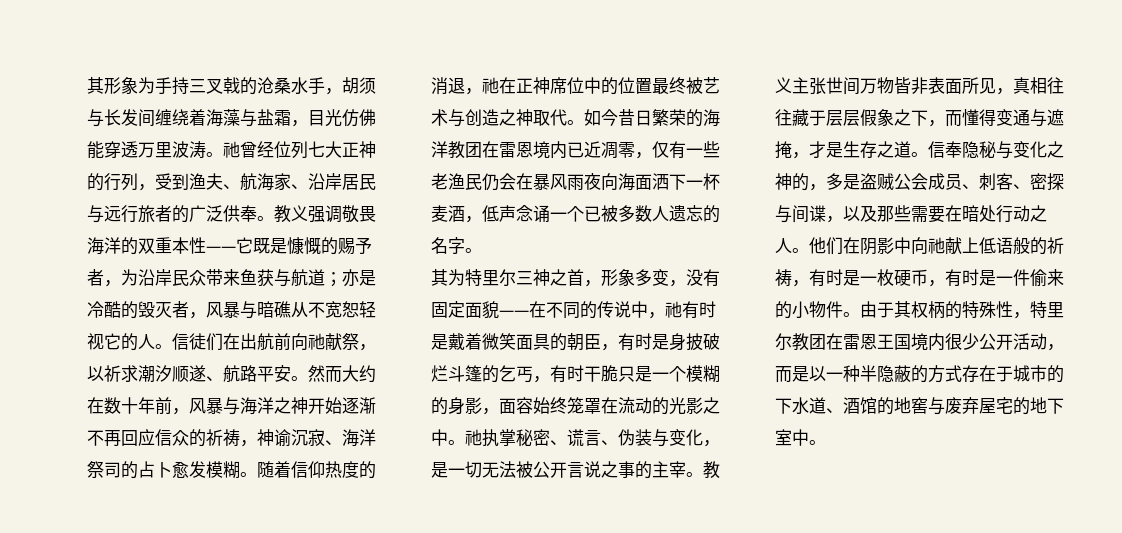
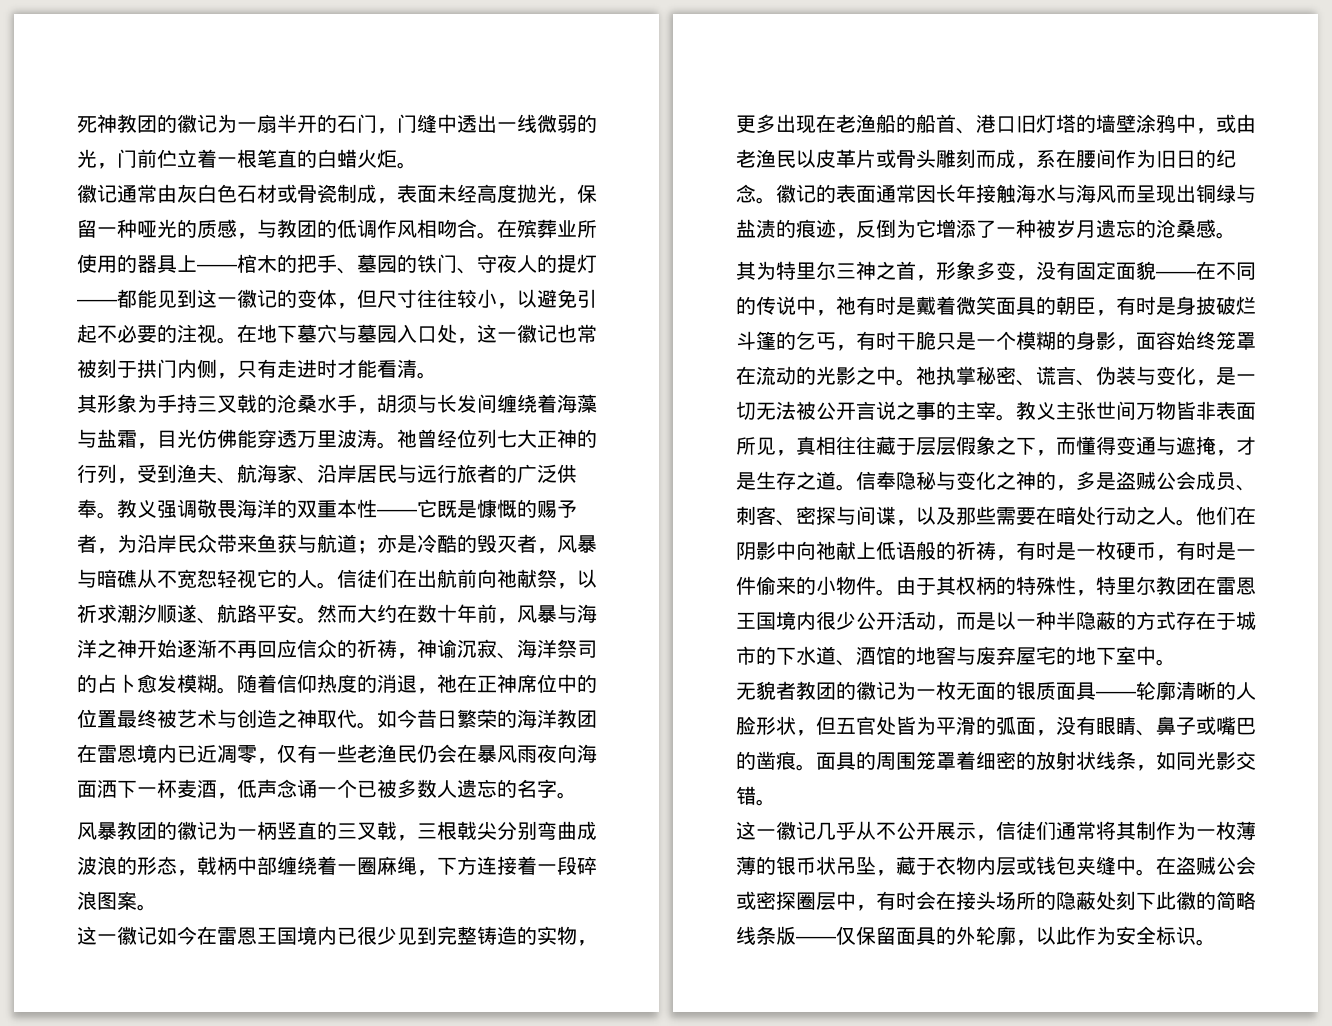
+ 死神教团的徽记为一扇半开的石门，门缝中透出一线微弱的光，门前伫立着一根笔直的白蜡火炬。
+ 徽记通常由灰白色石材或骨瓷制成，表面未经高度抛光，保留一种哑光的质感，与教团的低调作风相吻合。在殡葬业所使用的器具上——棺木的把手、墓园的铁门、守夜人的提灯——都能见到这一徽记的变体，但尺寸往往较小，以避免引起不必要的注视。在地下墓穴与墓园入口处，这一徽记也常被刻于拱门内侧，只有走进时才能看清。
+ 风暴教团的徽记为一柄竖直的三叉戟，三根戟尖分别弯曲成波浪的形态，戟柄中部缠绕着一圈麻绳，下方连接着一段碎浪图案。
+ 这一徽记如今在雷恩王国境内已很少见到完整铸造的实物，更多出现在老渔船的船首、港口旧灯塔的墙壁涂鸦中，或由老渔民以皮革片或骨头雕刻而成，系在腰间作为旧日的纪念。徽记的表面通常因长年接触海水与海风而呈现出铜绿与盐渍的痕迹，反倒为它增添了一种被岁月遗忘的沧桑感。
+ 无貌者教团的徽记为一枚无面的银质面具——轮廓清晰的人脸形状，但五官处皆为平滑的弧面，没有眼睛、鼻子或嘴巴的凿痕。面具的周围笼罩着细密的放射状线条，如同光影交错。
+ 这一徽记几乎从不公开展示，信徒们通常将其制作为一枚薄薄的银币状吊坠，藏于衣物内层或钱包夹缝中。在盗贼公会或密探圈层中，有时会在接头场所的隐蔽处刻下此徽的简略线条版——仅保留面具的外轮廓，以此作为安全标识。

